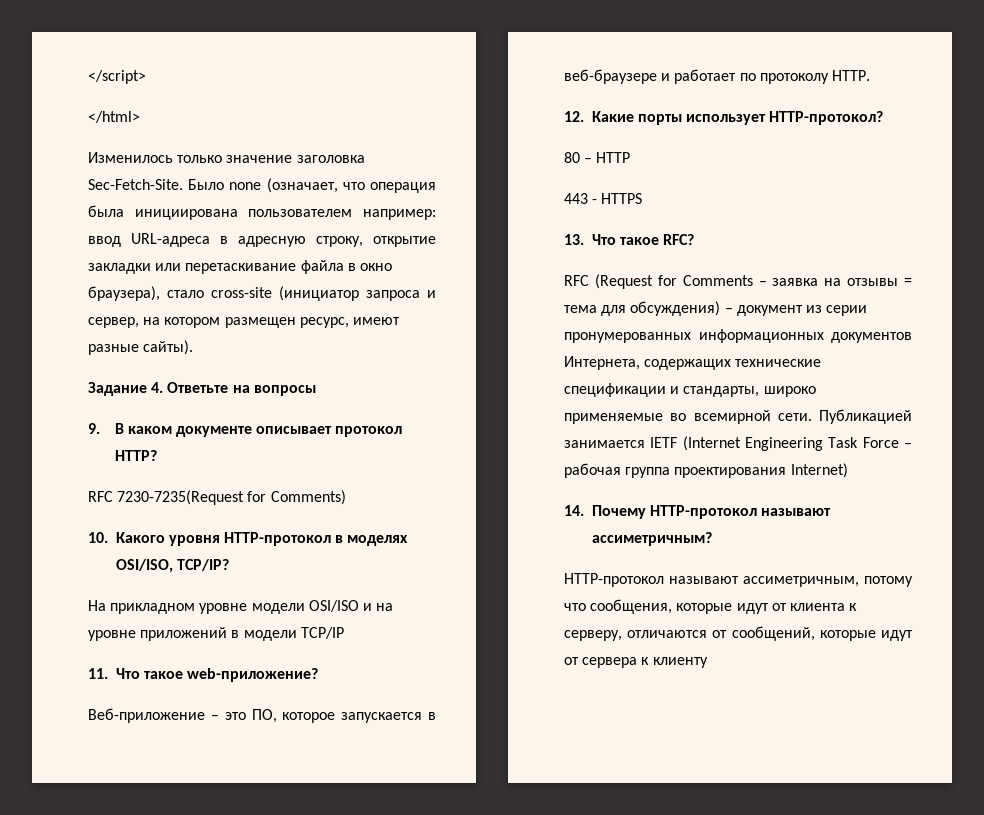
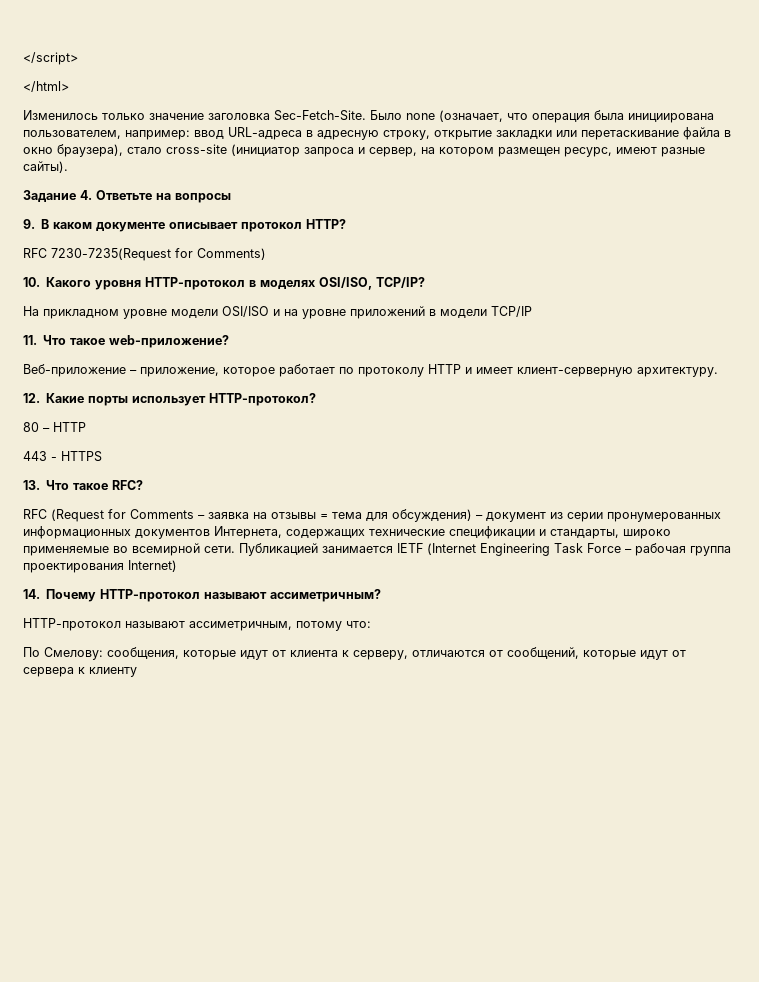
- Было none (означает, что операция была инициирована пользователем например: ввод URL-адреса в адресную строку, открытие закладки или перетаскивание файла в окно браузера), стало cross-site (инициатор запроса и сервер, на котором размещен ресурс, имеют разные сайты).
+ Было none (означает, что операция была инициирована пользователем, например: ввод URL-адреса в адресную строку, открытие закладки или перетаскивание файла в окно браузера), стало cross-site (инициатор запроса и сервер, на котором размещен ресурс, имеют разные сайты).
- Веб-приложение – это ПО, которое запускается в веб-браузере и работает по протоколу HTTP.
+ Веб-приложение – приложение, которое работает по протоколу HTTP и имеет клиент-серверную архитектуру.
- HTTP-протокол называют ассиметричным, потому что сообщения, которые идут от клиента к серверу, отличаются от сообщений, которые идут от сервера к клиенту
+ HTTP-протокол называют ассиметричным, потому что:
+ По Смелову: сообщения, которые идут от клиента к серверу, отличаются от сообщений, которые идут от сервера к клиенту

